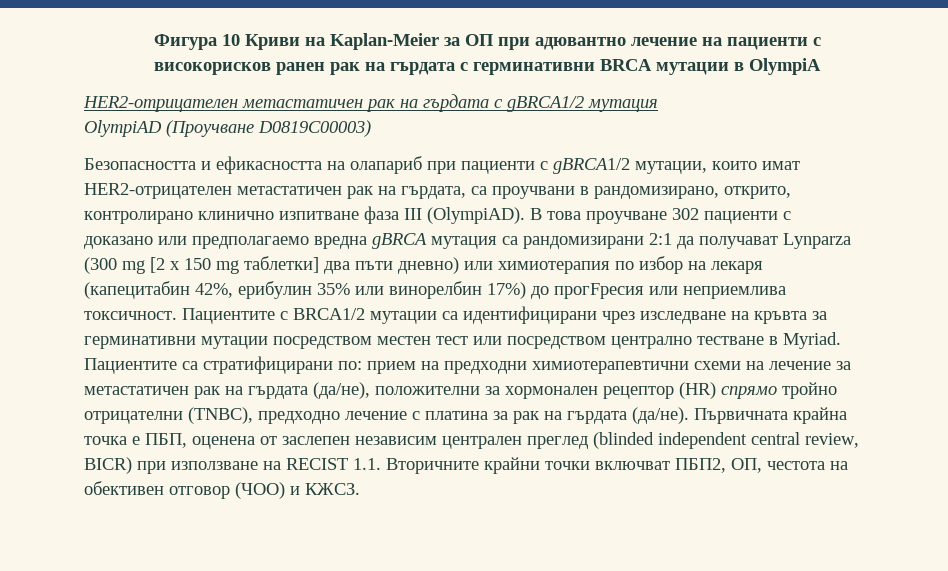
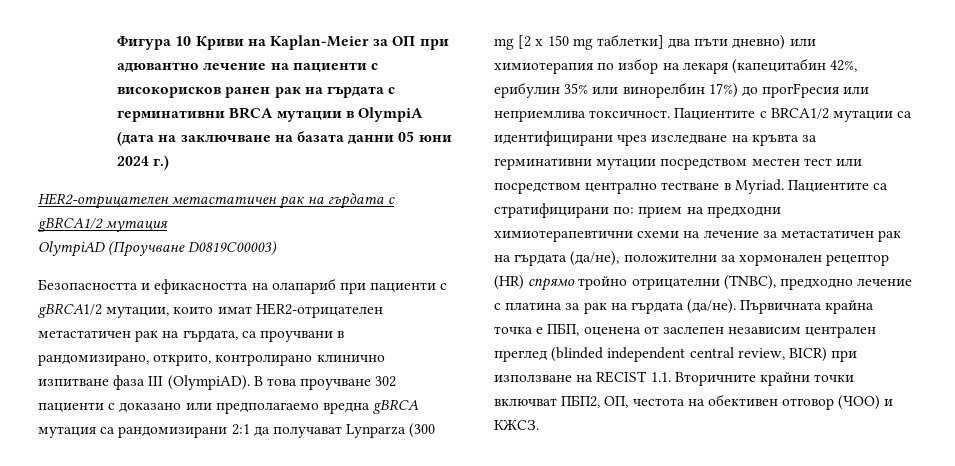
- Фигура 10 Криви на Kaplan-Meier за ОП при адювантно лечение на пациенти с високорисков ранен рак на гърдата с герминативни BRCA мутации в OlympiA
+ Фигура 10 Криви на Kaplan-Meier за ОП при адювантно лечение на пациенти с високорисков ранен рак на гърдата с герминативни BRCA мутации в OlympiA (дата на заключване на базата данни 05 юни 2024 г.)

